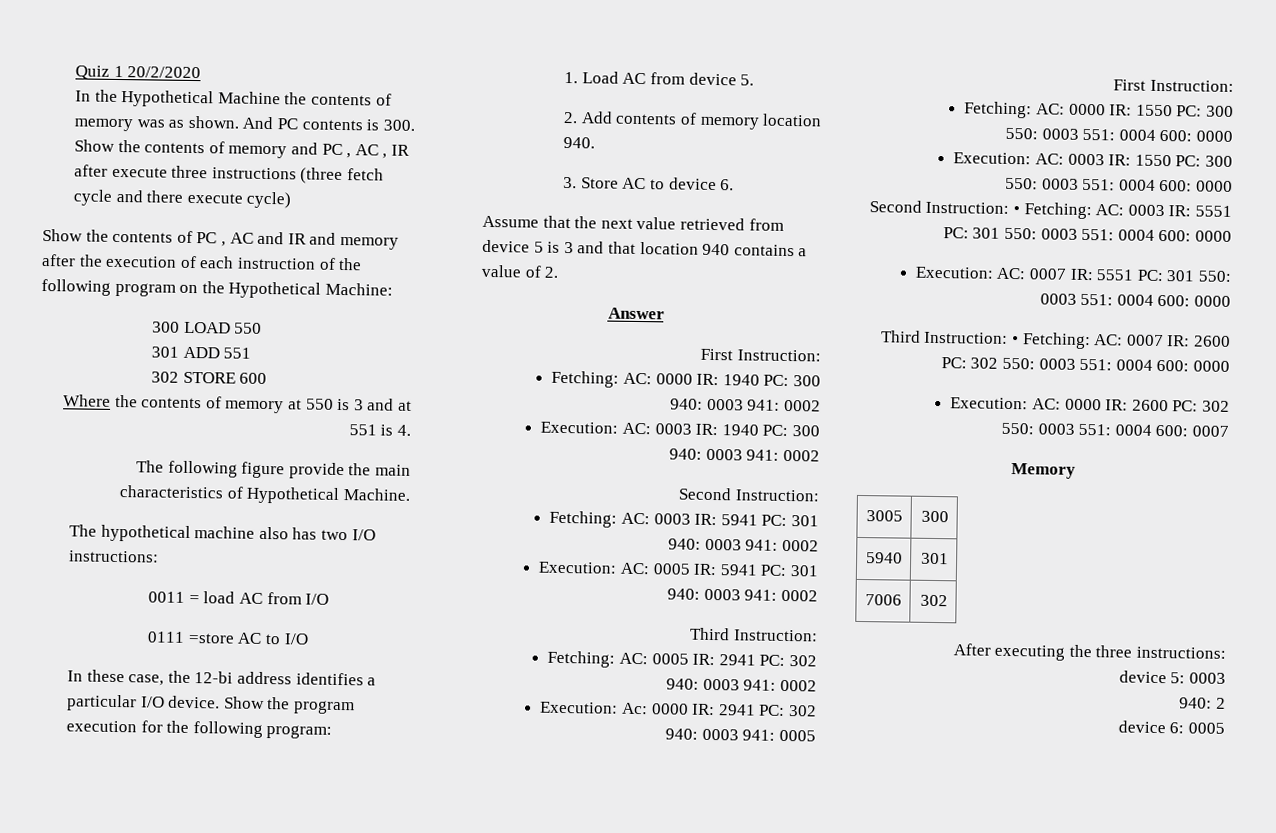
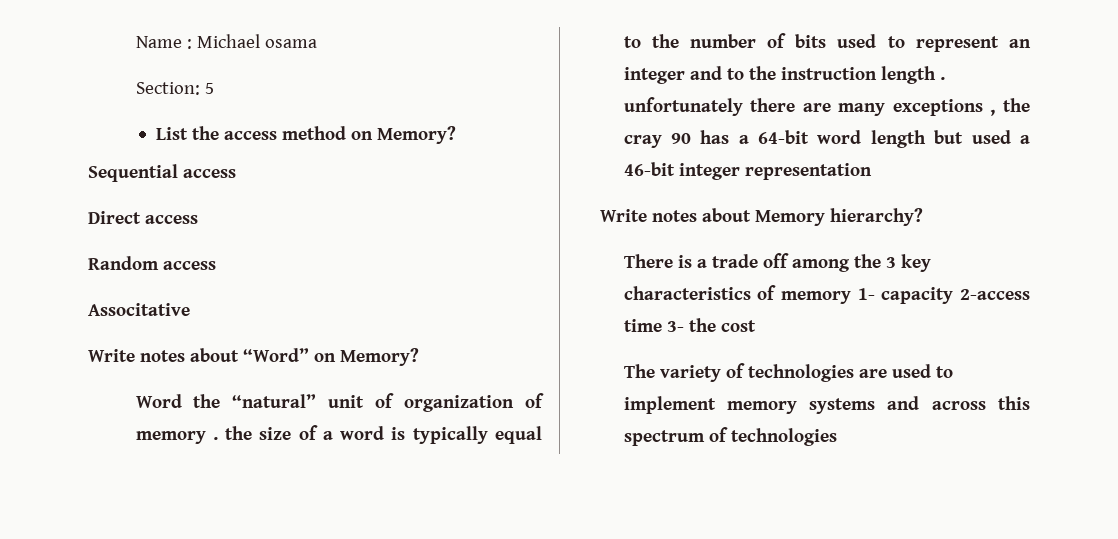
- Quiz 1 20/2/2020
- In the Hypothetical Machine the contents of memory was as shown. And PC contents is 300. Show the contents of memory and PC , AC , IR after execute three instructions (three fetch cycle and there execute cycle)
- Show the contents of PC , AC and IR and memory after the execution of each instruction of the following program on the Hypothetical Machine:
- 300 LOAD 550
- 301 ADD 551
- 302 STORE 600
- Where the contents of memory at 550 is 3 and at 551 is 4.
- The following figure provide the main characteristics of Hypothetical Machine.
- The hypothetical machine also has two I/O instructions:
- 0011 = load AC from I/O
- 0111 =store AC to I/O
- In these case, the 12-bi address identifies a particular I/O device. Show the program execution for the following program:
- 1. Load AC from device 5.
- 2. Add contents of memory location 940.
- 3. Store AC to device 6.
- Assume that the next value retrieved from device 5 is 3 and that location 940 contains a value of 2.
- Answer
- First Instruction:
- Fetching: AC: 0000 IR: 1940 PC: 300
- 940: 0003 941: 0002
- Execution: AC: 0003 IR: 1940 PC: 300
- 940: 0003 941: 0002
- Second Instruction:
- Fetching: AC: 0003 IR: 5941 PC: 301
- 940: 0003 941: 0002
- Execution: AC: 0005 IR: 5941 PC: 301
- 940: 0003 941: 0002
- Third Instruction:
- Fetching: AC: 0005 IR: 2941 PC: 302
- 940: 0003 941: 0002
- Execution: Ac: 0000 IR: 2941 PC: 302
- 940: 0003 941: 0005
- First Instruction:
- Fetching: AC: 0000 IR: 1550 PC: 300
- 550: 0003 551: 0004 600: 0000
- Execution: AC: 0003 IR: 1550 PC: 300
- 550: 0003 551: 0004 600: 0000
- Second Instruction: • Fetching: AC: 0003 IR: 5551 PC: 301 550: 0003 551: 0004 600: 0000
- Execution: AC: 0007 IR: 5551 PC: 301 550: 0003 551: 0004 600: 0000
- Third Instruction: • Fetching: AC: 0007 IR: 2600 PC: 302 550: 0003 551: 0004 600: 0000
- Execution: AC: 0000 IR: 2600 PC: 302
- 550: 0003 551: 0004 600: 0007
- Memory
- 3005 | 300
- 5940 | 301
- 7006 | 302
- After executing the three instructions:
- device 5: 0003
- 940: 2
- device 6: 0005
+ Name : Michael osama
+ Section: 5
+ List the access method on Memory?
+ Sequential access
+ Direct access
+ Random access
+ Associtative
+ Write notes about “Word” on Memory?
+ Word the “natural” unit of organization of memory . the size of a word is typically equal to the number of bits used to represent an integer and to the instruction length . unfortunately there are many exceptions , the cray 90 has a 64-bit word length but used a 46-bit integer representation
+ Write notes about Memory hierarchy?
+ There is a trade off among the 3 key characteristics of memory 1- capacity 2-access time 3- the cost
+ The variety of technologies are used to implement memory systems and across this spectrum of technologies

